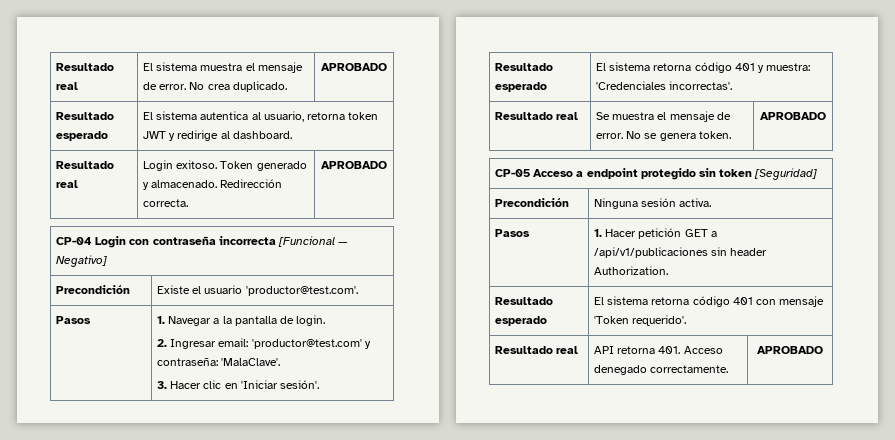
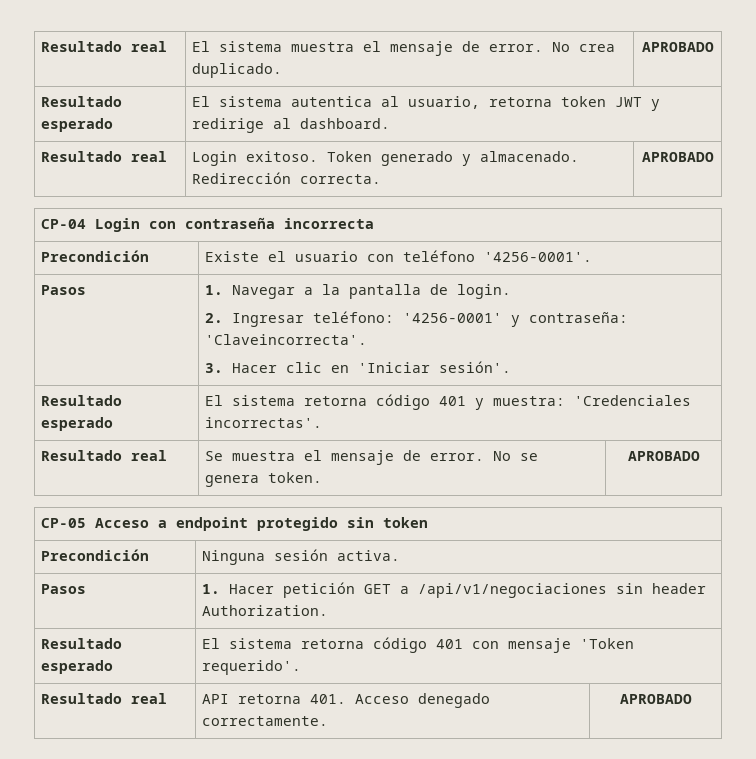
- CP-04 Login con contraseña incorrecta [Funcional — Negativo]
+ CP-04 Login con contraseña incorrecta
- Precondición | Existe el usuario 'productor@test.com'.
+ Precondición | Existe el usuario con teléfono '4256-0001'.
  Pasos | 1. Navegar a la pantalla de login.
- 2. Ingresar email: 'productor@test.com' y contraseña: 'MalaClave'.
+ 2. Ingresar teléfono: '4256-0001' y contraseña: 'Claveincorrecta'.
- CP-05 Acceso a endpoint protegido sin token [Seguridad]
+ CP-05 Acceso a endpoint protegido sin token
- Pasos | 1. Hacer petición GET a /api/v1/publicaciones sin header Authorization.
+ Pasos | 1. Hacer petición GET a /api/v1/negociaciones sin header Authorization.

